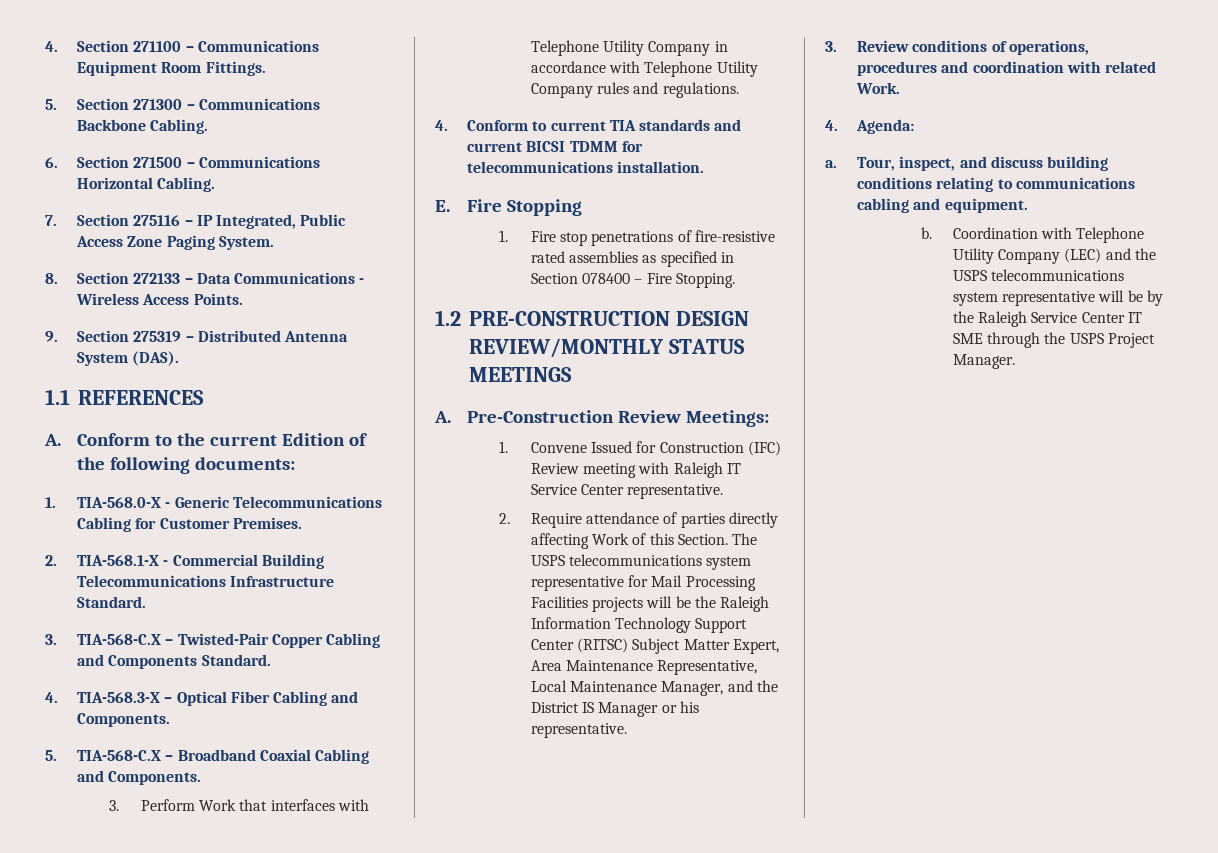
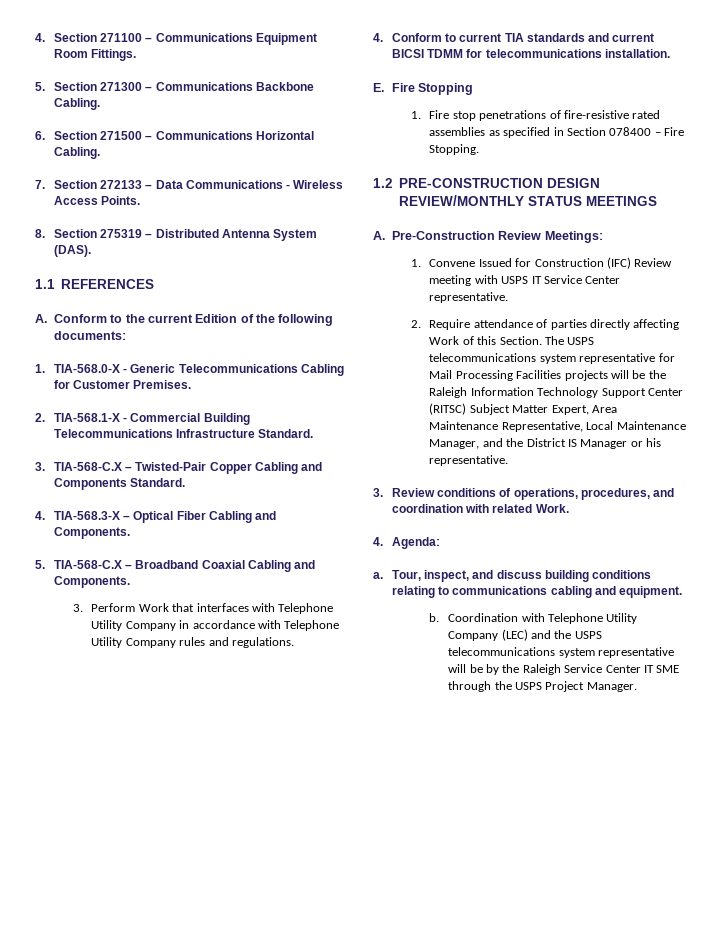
- 7. Section 275116 – IP Integrated, Public Access Zone Paging System.
- 8. Section 272133 – Data Communications - Wireless Access Points.
+ 7. Section 272133 – Data Communications - Wireless Access Points.
- 9. Section 275319 – Distributed Antenna System (DAS).
+ 8. Section 275319 – Distributed Antenna System (DAS).
- 1. Convene Issued for Construction (IFC) Review meeting with Raleigh IT Service Center representative.
+ 1. Convene Issued for Construction (IFC) Review meeting with USPS IT Service Center representative.
- 3. Review conditions of operations, procedures and coordination with related Work.
+ 3. Review conditions of operations, procedures, and coordination with related Work.

